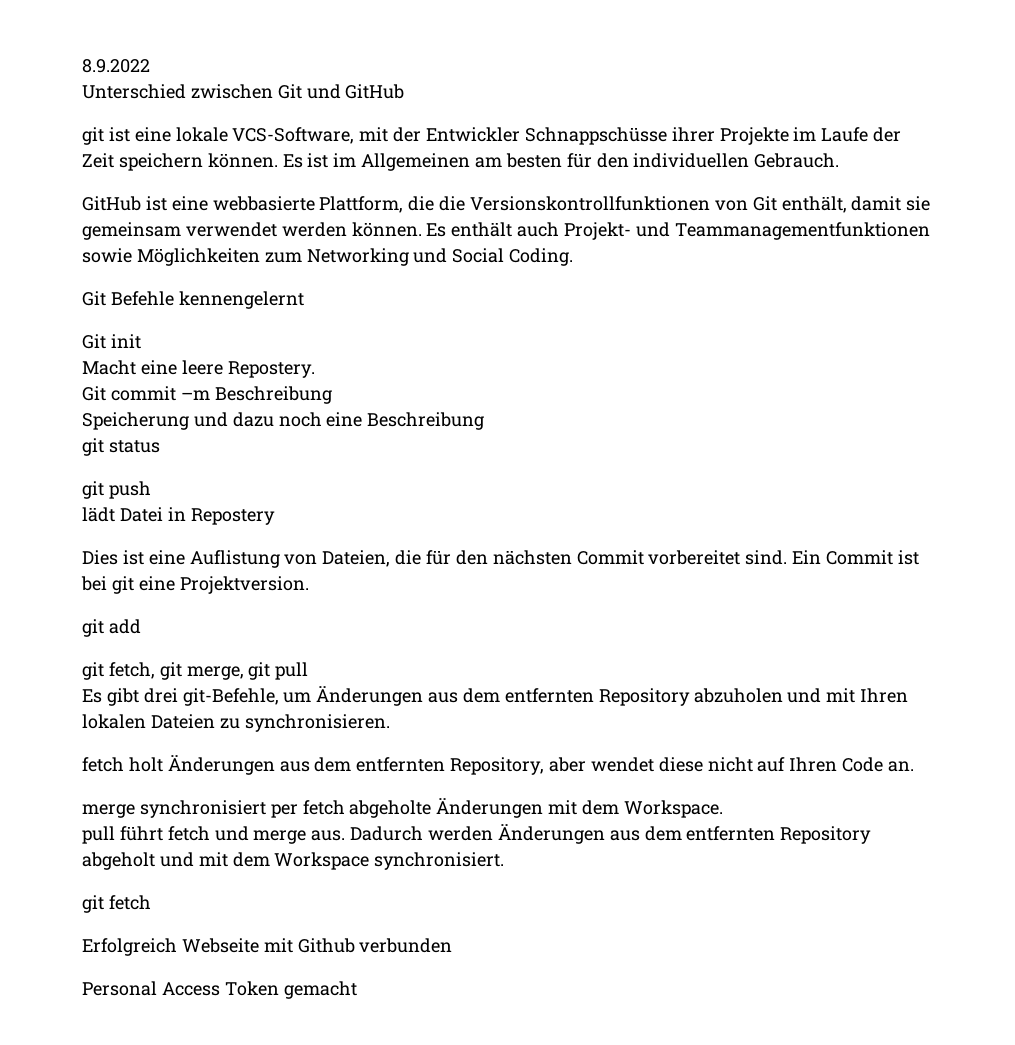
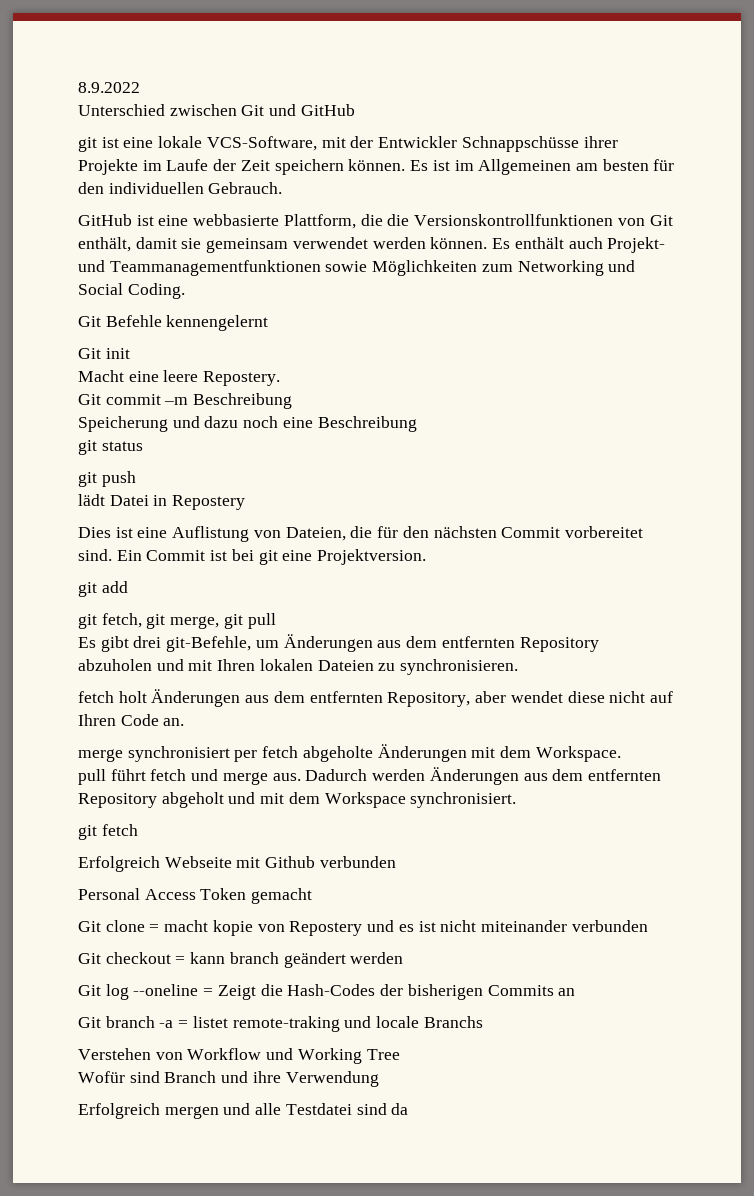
+ Git clone = macht kopie von Repostery und es ist nicht miteinander verbunden
+ Git checkout = kann branch geändert werden
+ Git log --oneline = Zeigt die Hash-Codes der bisherigen Commits an
+ Git branch -a = listet remote-traking und locale Branchs
+ Verstehen von Workflow und Working Tree
+ Wofür sind Branch und ihre Verwendung
+ Erfolgreich mergen und alle Testdatei sind da

